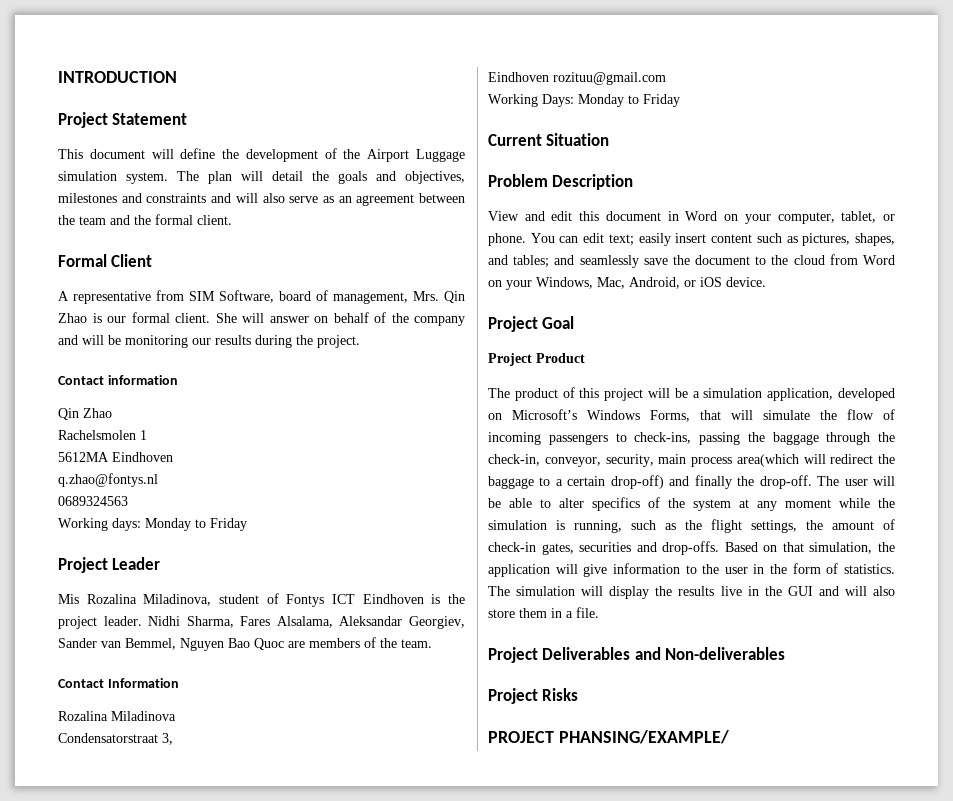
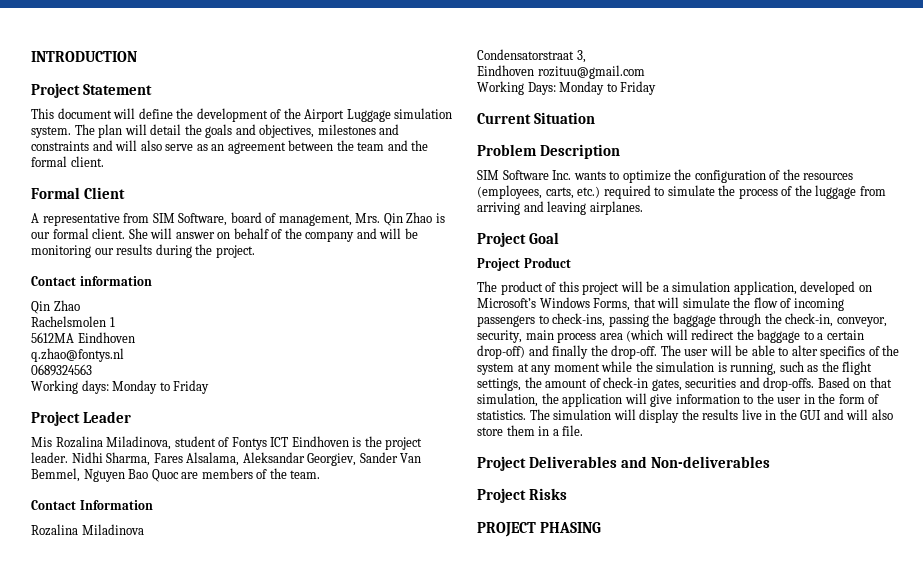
- Nidhi Sharma, Fares Alsalama, Aleksandar Georgiev, Sander van Bemmel, Nguyen Bao Quoc are members of the team.
+ Nidhi Sharma, Fares Alsalama, Aleksandar Georgiev, Sander Van Bemmel, Nguyen Bao Quoc are members of the team.
- View and edit this document in Word on your computer, tablet, or phone. You can edit text; easily insert content such as pictures, shapes, and tables; and seamlessly save the document to the cloud from Word on your Windows, Mac, Android, or iOS device.
+ SIM Software Inc. wants to optimize the configuration of the resources (employees, carts, etc.) required to simulate the process of the luggage from arriving and leaving airplanes.
- The product of this project will be a simulation application, developed on Microsoft’s Windows Forms, that will simulate the flow of incoming passengers to check-ins, passing the baggage through the check-in, conveyor, security, main process area(which will redirect the baggage to a certain drop-off) and finally the drop-off.
+ The product of this project will be a simulation application, developed on Microsoft’s Windows Forms, that will simulate the flow of incoming passengers to check-ins, passing the baggage through the check-in, conveyor, security, main process area (which will redirect the baggage to a certain drop-off) and finally the drop-off.
- PROJECT PHANSING/EXAMPLE/
+ PROJECT PHASING

